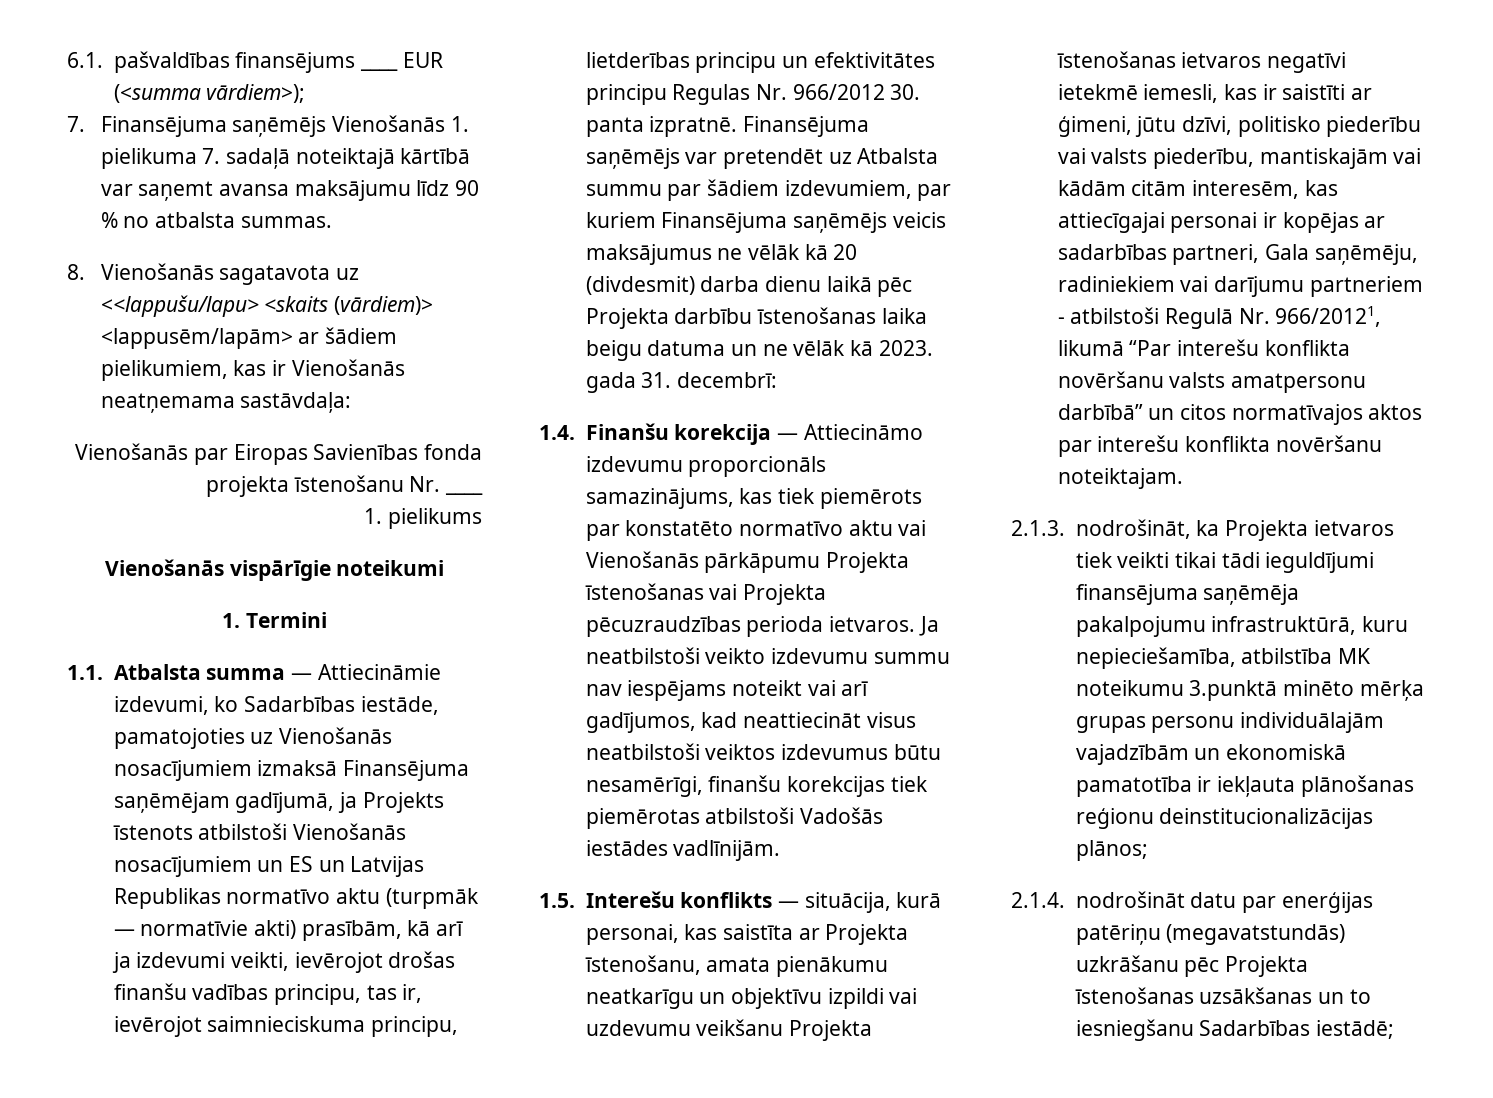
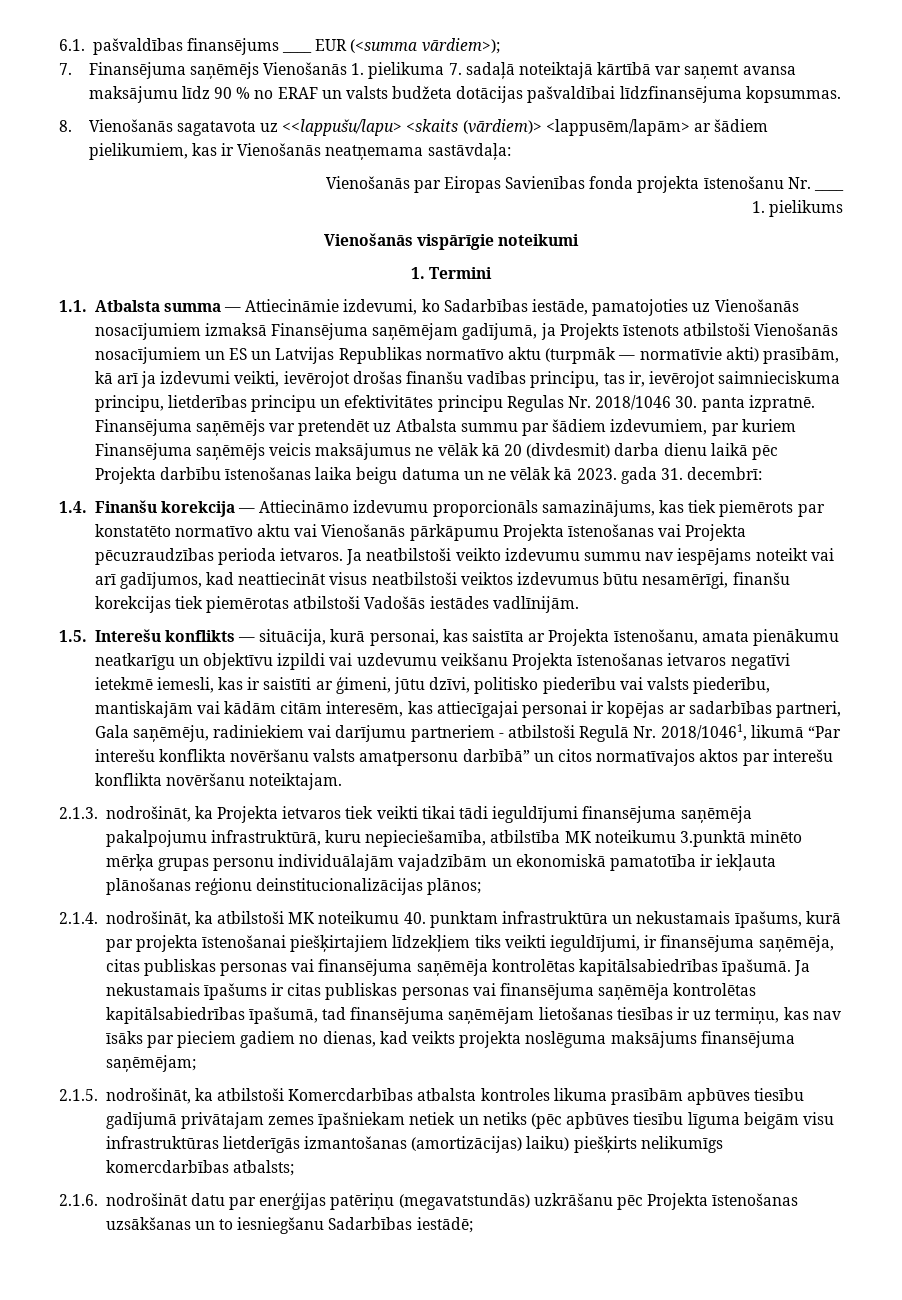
- 7. Finansējuma saņēmējs Vienošanās 1. pielikuma 7. sadaļā noteiktajā kārtībā var saņemt avansa maksājumu līdz 90 % no atbalsta summas.
+ 7. Finansējuma saņēmējs Vienošanās 1. pielikuma 7. sadaļā noteiktajā kārtībā var saņemt avansa maksājumu līdz 90 % no ERAF un valsts budžeta dotācijas pašvaldībai līdzfinansējuma kopsummas.
- 1.1. Atbalsta summa — Attiecināmie izdevumi, ko Sadarbības iestāde, pamatojoties uz Vienošanās nosacījumiem izmaksā Finansējuma saņēmējam gadījumā, ja Projekts īstenots atbilstoši Vienošanās nosacījumiem un ES un Latvijas Republikas normatīvo aktu (turpmāk — normatīvie akti) prasībām, kā arī ja izdevumi veikti, ievērojot drošas finanšu vadības principu, tas ir, ievērojot saimnieciskuma principu, lietderības principu un efektivitātes principu Regulas Nr. 966/2012 30. panta izpratnē.
+ 1.1. Atbalsta summa — Attiecināmie izdevumi, ko Sadarbības iestāde, pamatojoties uz Vienošanās nosacījumiem izmaksā Finansējuma saņēmējam gadījumā, ja Projekts īstenots atbilstoši Vienošanās nosacījumiem un ES un Latvijas Republikas normatīvo aktu (turpmāk — normatīvie akti) prasībām, kā arī ja izdevumi veikti, ievērojot drošas finanšu vadības principu, tas ir, ievērojot saimnieciskuma principu, lietderības principu un efektivitātes principu Regulas Nr. 2018/1046 30. panta izpratnē.
- 1.5. Interešu konflikts — situācija, kurā personai, kas saistīta ar Projekta īstenošanu, amata pienākumu neatkarīgu un objektīvu izpildi vai uzdevumu veikšanu Projekta īstenošanas ietvaros negatīvi ietekmē iemesli, kas ir saistīti ar ģimeni, jūtu dzīvi, politisko piederību vai valsts piederību, mantiskajām vai kādām citām interesēm, kas attiecīgajai personai ir kopējas ar sadarbības partneri, Gala saņēmēju, radiniekiem vai darījumu partneriem - atbilstoši Regulā Nr. 966/20121, likumā “Par interešu konflikta novēršanu valsts amatpersonu darbībā” un citos normatīvajos aktos par interešu konflikta novēršanu noteiktajam.
+ 1.5. Interešu konflikts — situācija, kurā personai, kas saistīta ar Projekta īstenošanu, amata pienākumu neatkarīgu un objektīvu izpildi vai uzdevumu veikšanu Projekta īstenošanas ietvaros negatīvi ietekmē iemesli, kas ir saistīti ar ģimeni, jūtu dzīvi, politisko piederību vai valsts piederību, mantiskajām vai kādām citām interesēm, kas attiecīgajai personai ir kopējas ar sadarbības partneri, Gala saņēmēju, radiniekiem vai darījumu partneriem - atbilstoši Regulā Nr. 2018/10461, likumā “Par interešu konflikta novēršanu valsts amatpersonu darbībā” un citos normatīvajos aktos par interešu konflikta novēršanu noteiktajam.
- 2.1.4. nodrošināt datu par enerģijas patēriņu (megavatstundās) uzkrāšanu pēc Projekta īstenošanas uzsākšanas un to iesniegšanu Sadarbības iestādē;
+ 2.1.4. nodrošināt, ka atbilstoši MK noteikumu 40. punktam infrastruktūra un nekustamais īpašums, kurā par projekta īstenošanai piešķirtajiem līdzekļiem tiks veikti ieguldījumi, ir finansējuma saņēmēja, citas publiskas personas vai finansējuma saņēmēja kontrolētas kapitālsabiedrības īpašumā. Ja nekustamais īpašums ir citas publiskas personas vai finansējuma saņēmēja kontrolētas kapitālsabiedrības īpašumā, tad finansējuma saņēmējam lietošanas tiesības ir uz termiņu, kas nav īsāks par pieciem gadiem no dienas, kad veikts projekta noslēguma maksājums finansējuma saņēmējam;
+ 2.1.5. nodrošināt, ka atbilstoši Komercdarbības atbalsta kontroles likuma prasībām apbūves tiesību gadījumā privātajam zemes īpašniekam netiek un netiks (pēc apbūves tiesību līguma beigām visu infrastruktūras lietderīgās izmantošanas (amortizācijas) laiku) piešķirts nelikumīgs komercdarbības atbalsts;
+ 2.1.6. nodrošināt datu par enerģijas patēriņu (megavatstundās) uzkrāšanu pēc Projekta īstenošanas uzsākšanas un to iesniegšanu Sadarbības iestādē;

